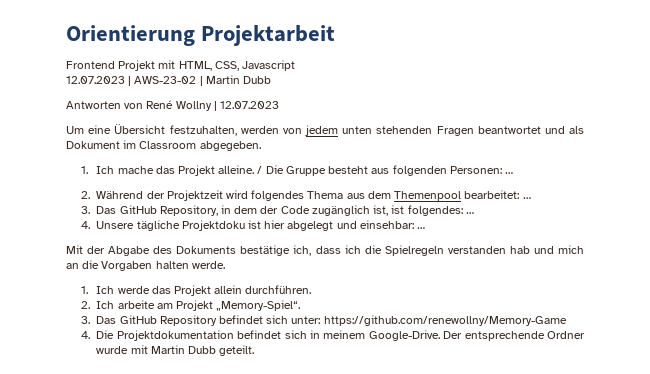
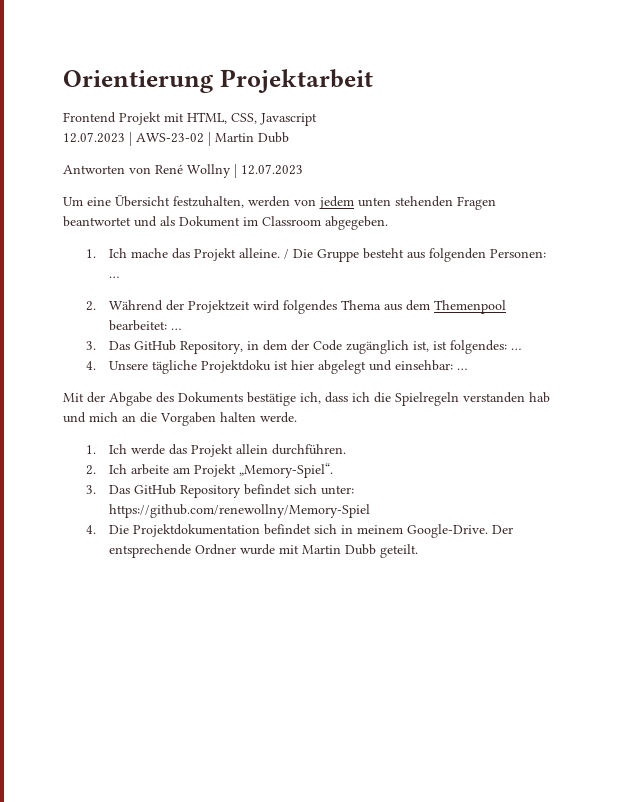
- 3. Das GitHub Repository befindet sich unter: https://github.com/renewollny/Memory-Game
+ 3. Das GitHub Repository befindet sich unter: https://github.com/renewollny/Memory-Spiel

